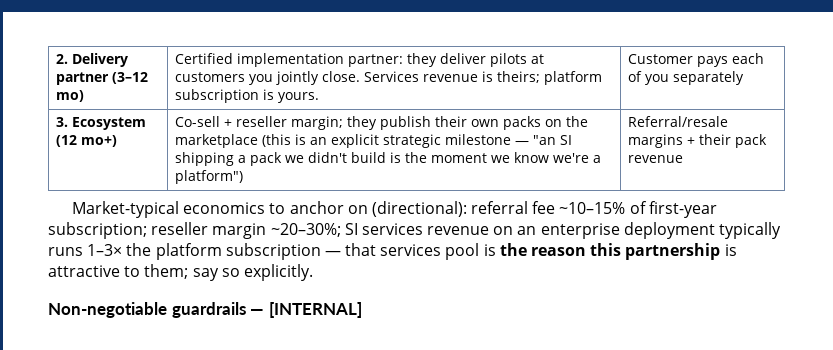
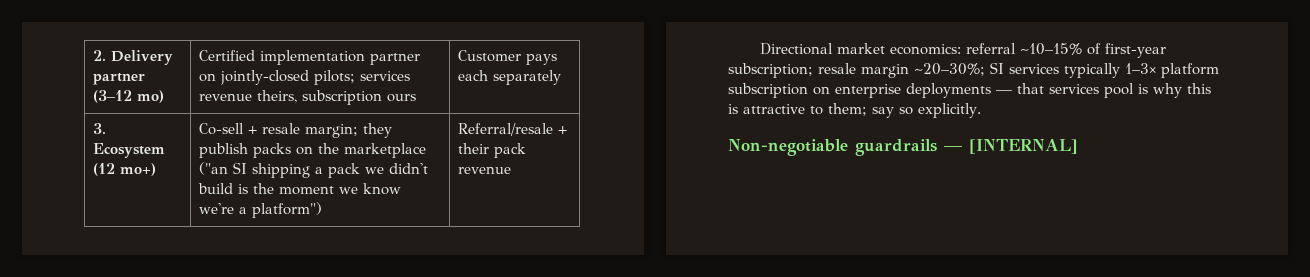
- 2. Delivery partner (3–12 mo) | Certified implementation partner: they deliver pilots at customers you jointly close. Services revenue is theirs; platform subscription is yours. | Customer pays each of you separately
+ 2. Delivery partner (3–12 mo) | Certified implementation partner on jointly-closed pilots; services revenue theirs, subscription ours | Customer pays each separately
- Co-sell + reseller margin; they publish their own packs on the marketplace (this is an explicit strategic milestone — "an SI shipping a pack we didn't build is the moment we know we're a platform")
+ Co-sell + resale margin; they publish packs on the marketplace ("an SI shipping a pack we didn't build is the moment we know we're a platform")
- Referral/resale margins + their pack revenue
+ Referral/resale + their pack revenue
- Market-typical economics to anchor on (directional): referral fee ~10–15% of first-year subscription; reseller margin ~20–30%; SI services revenue on an enterprise deployment typically runs 1–3× the platform subscription — that services pool is the reason this partnership is attractive to them; say so explicitly.
+ Directional market economics: referral ~10–15% of first-year subscription; resale margin ~20–30%; SI services typically 1–3× platform subscription on enterprise deployments — that services pool is why this is attractive to them; say so explicitly.

